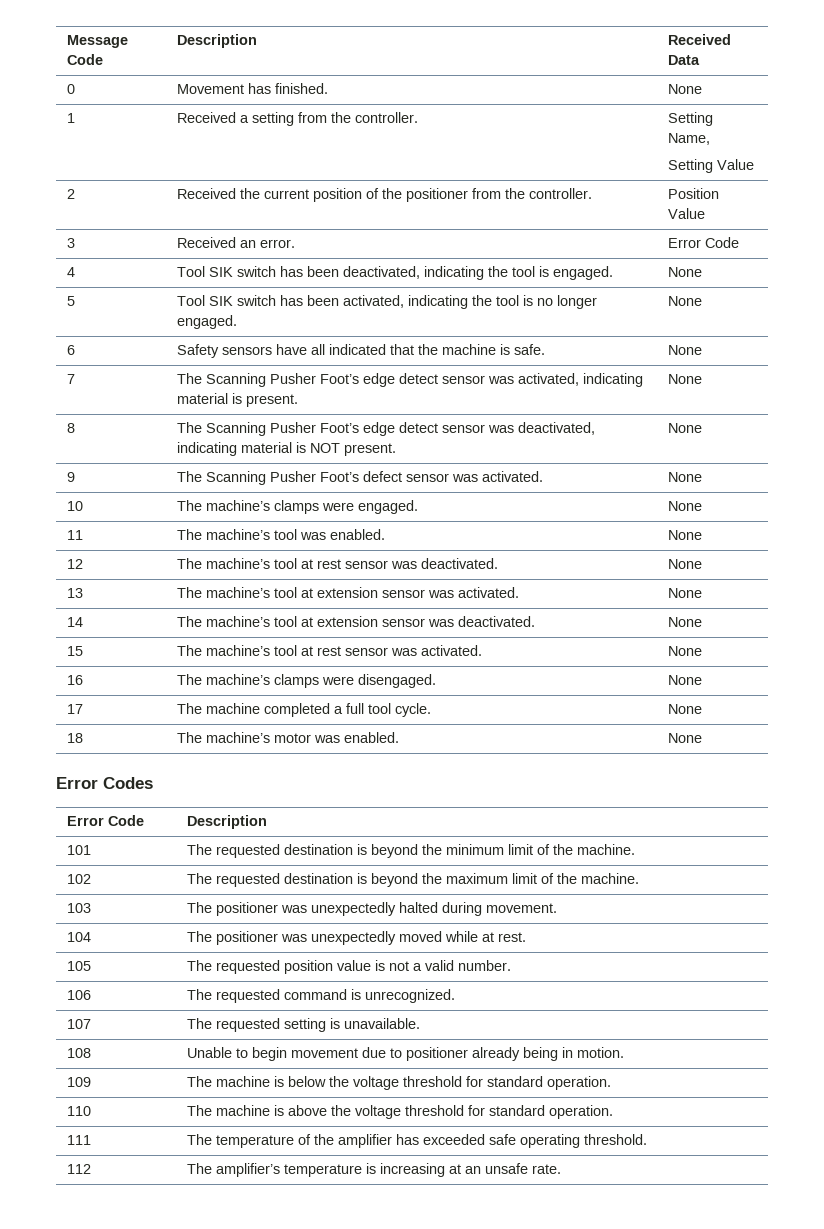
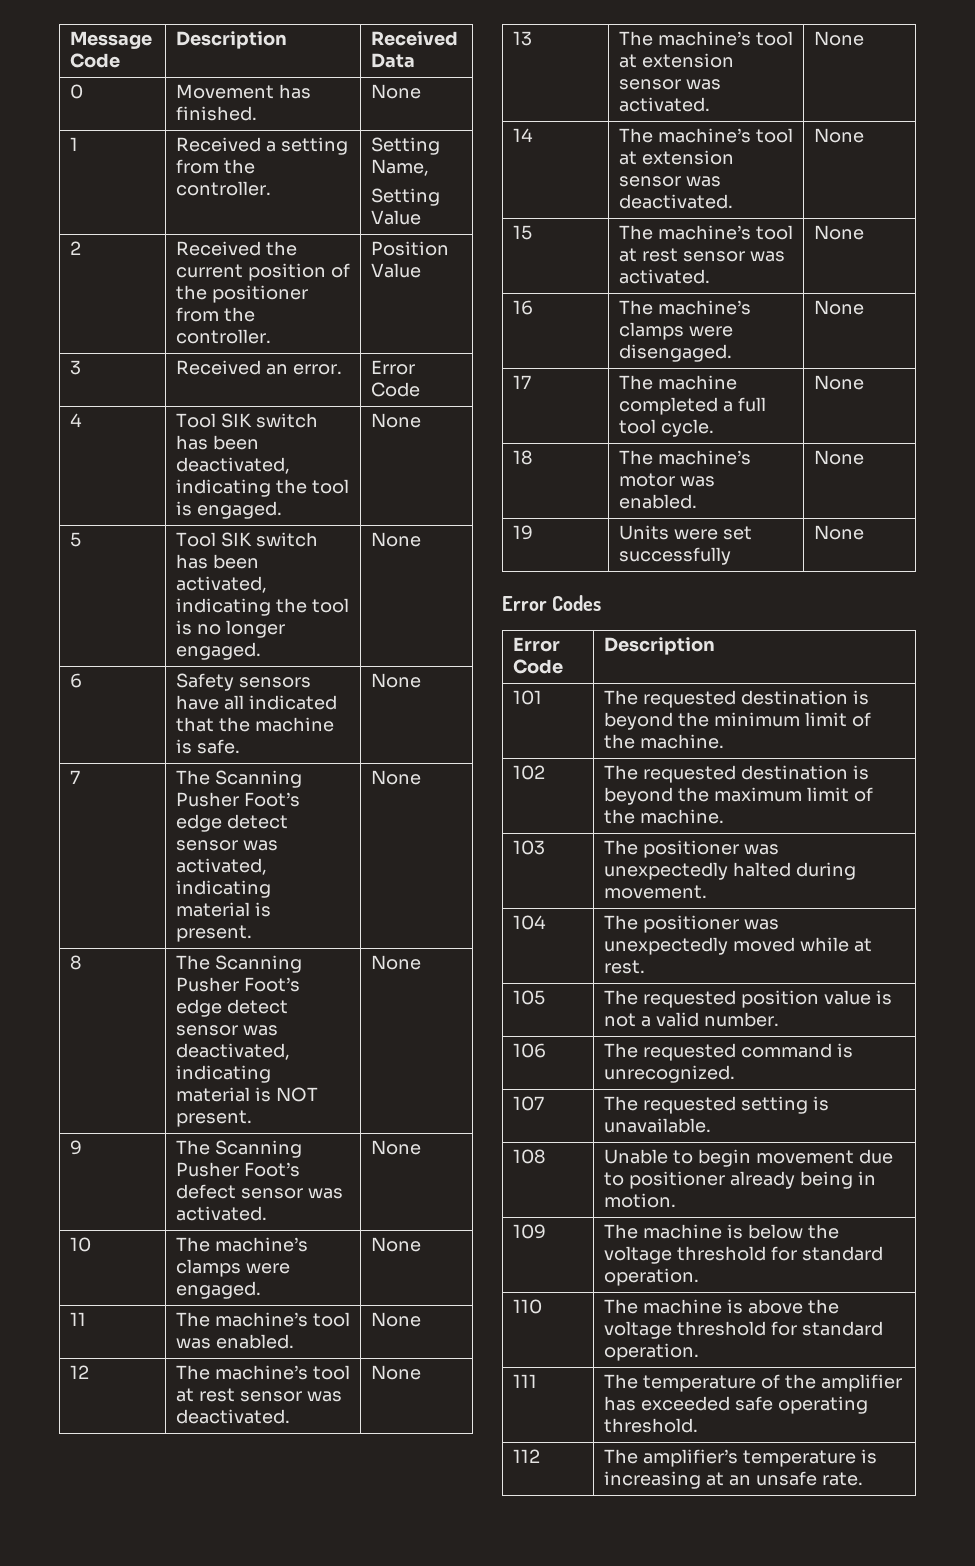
+ 19 | Units were set successfully | None

